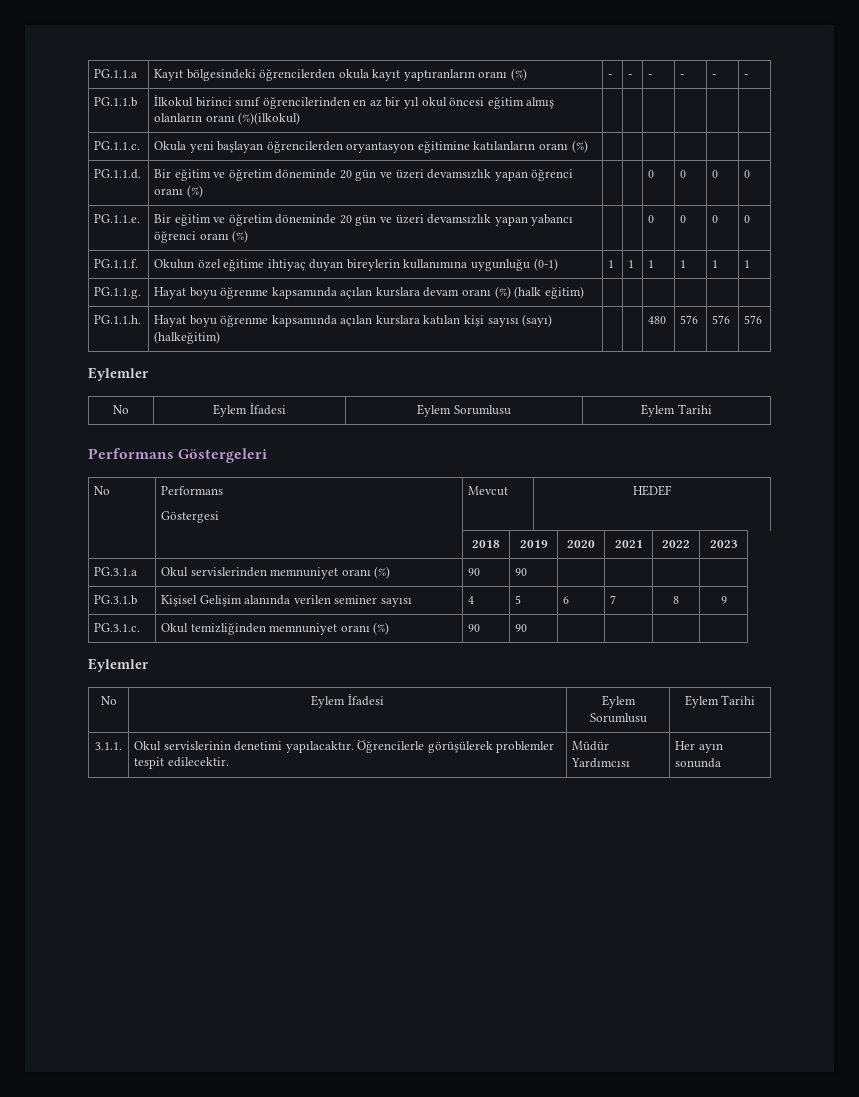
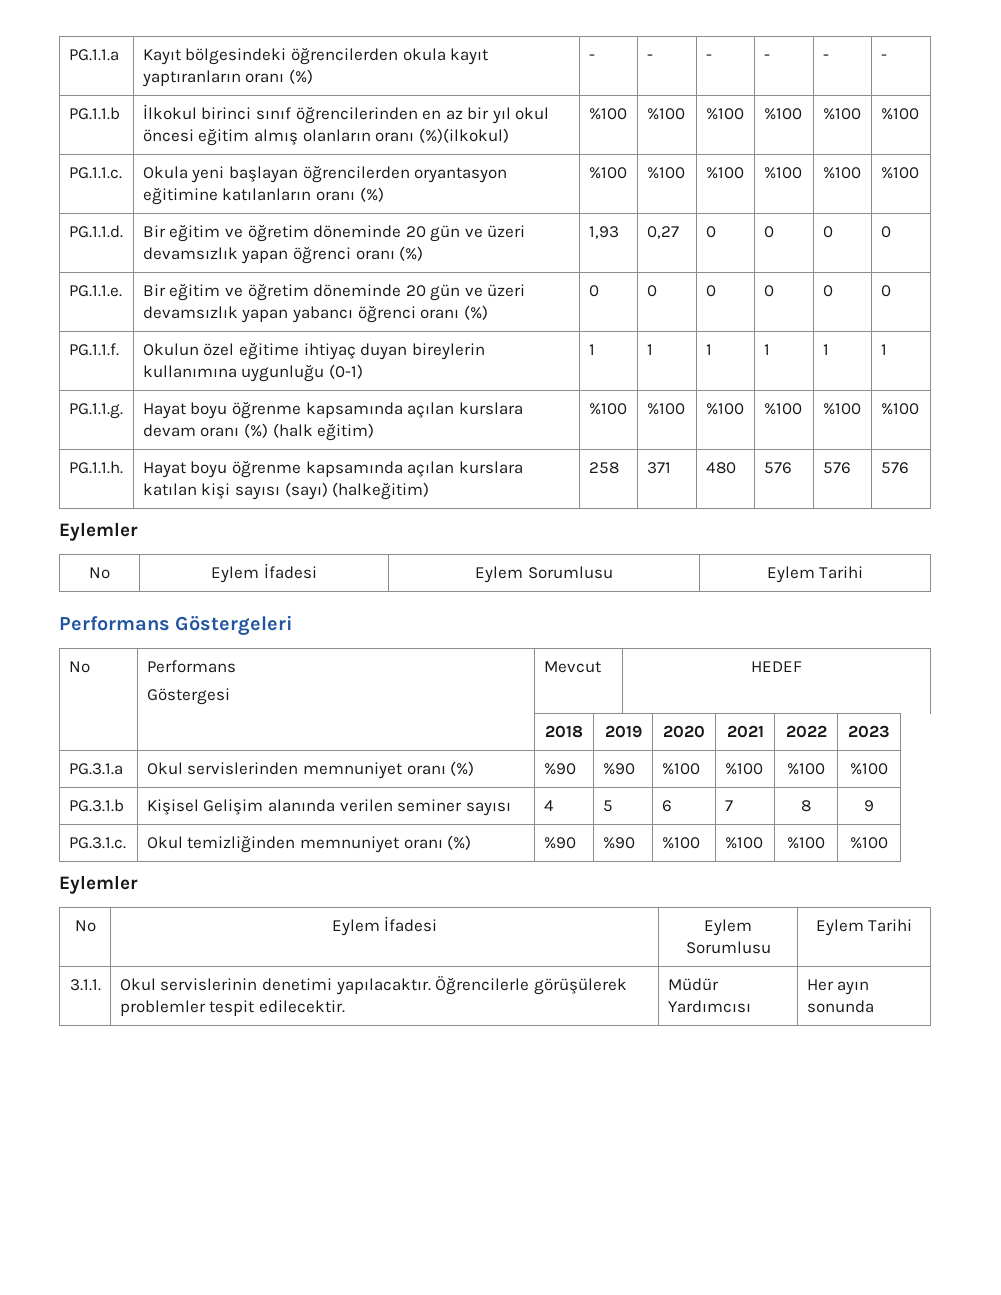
- PG.1.1.b | İlkokul birinci sınıf öğrencilerinden en az bir yıl okul öncesi eğitim almış olanların oranı (%)(ilkokul) | | | | | |
+ PG.1.1.b | İlkokul birinci sınıf öğrencilerinden en az bir yıl okul öncesi eğitim almış olanların oranı (%)(ilkokul) | %100 | %100 | %100 | %100 | %100 | %100
- PG.1.1.c. | Okula yeni başlayan öğrencilerden oryantasyon eğitimine katılanların oranı (%) | | | | | |
+ PG.1.1.c. | Okula yeni başlayan öğrencilerden oryantasyon eğitimine katılanların oranı (%) | %100 | %100 | %100 | %100 | %100 | %100
- PG.1.1.d. | Bir eğitim ve öğretim döneminde 20 gün ve üzeri devamsızlık yapan öğrenci oranı (%) | | | 0 | 0 | 0 | 0
+ PG.1.1.d. | Bir eğitim ve öğretim döneminde 20 gün ve üzeri devamsızlık yapan öğrenci oranı (%) | 1,93 | 0,27 | 0 | 0 | 0 | 0
- PG.1.1.e. | Bir eğitim ve öğretim döneminde 20 gün ve üzeri devamsızlık yapan yabancı öğrenci oranı (%) | | | 0 | 0 | 0 | 0
+ PG.1.1.e. | Bir eğitim ve öğretim döneminde 20 gün ve üzeri devamsızlık yapan yabancı öğrenci oranı (%) | 0 | 0 | 0 | 0 | 0 | 0
- PG.1.1.g. | Hayat boyu öğrenme kapsamında açılan kurslara devam oranı (%) (halk eğitim) | | | | | |
+ PG.1.1.g. | Hayat boyu öğrenme kapsamında açılan kurslara devam oranı (%) (halk eğitim) | %100 | %100 | %100 | %100 | %100 | %100
- PG.1.1.h. | Hayat boyu öğrenme kapsamında açılan kurslara katılan kişi sayısı (sayı) (halkeğitim) | | | 480 | 576 | 576 | 576
+ PG.1.1.h. | Hayat boyu öğrenme kapsamında açılan kurslara katılan kişi sayısı (sayı) (halkeğitim) | 258 | 371 | 480 | 576 | 576 | 576
- PG.3.1.a | Okul servislerinden memnuniyet oranı (%) | 90 | 90 | | | |
+ PG.3.1.a | Okul servislerinden memnuniyet oranı (%) | %90 | %90 | %100 | %100 | %100 | %100
- PG.3.1.c. | Okul temizliğinden memnuniyet oranı (%) | 90 | 90 | | | |
+ PG.3.1.c. | Okul temizliğinden memnuniyet oranı (%) | %90 | %90 | %100 | %100 | %100 | %100

